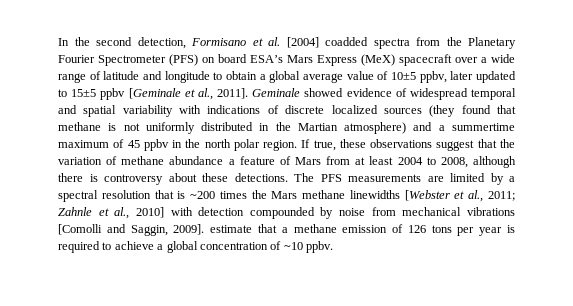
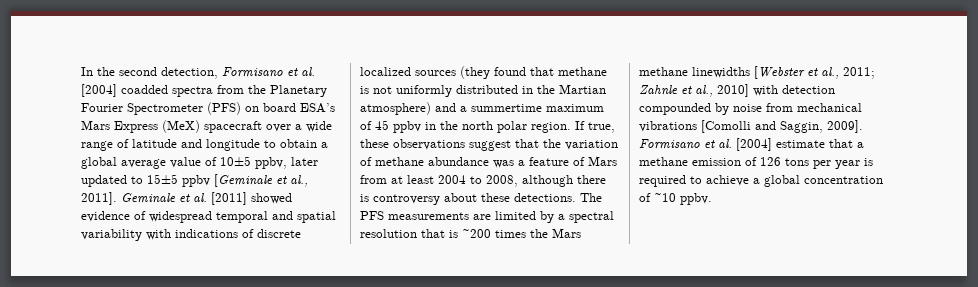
- Geminale showed evidence of widespread temporal and spatial variability with indications of discrete localized sources (they found that methane is not uniformly distributed in the Martian atmosphere) and a summertime maximum of 45 ppbv in the north polar region.
+ Geminale et al. [2011] showed evidence of widespread temporal and spatial variability with indications of discrete localized sources (they found that methane is not uniformly distributed in the Martian atmosphere) and a summertime maximum of 45 ppbv in the north polar region.
- If true, these observations suggest that the variation of methane abundance a feature of Mars from at least 2004 to 2008, although there is controversy about these detections.
+ If true, these observations suggest that the variation of methane abundance was a feature of Mars from at least 2004 to 2008, although there is controversy about these detections.
- The PFS measurements are limited by a spectral resolution that is ~200 times the Mars methane linewidths [Webster et al., 2011; Zahnle et al., 2010] with detection compounded by noise from mechanical vibrations [Comolli and Saggin, 2009]. estimate that a methane emission of 126 tons per year is required to achieve a global concentration of ~10 ppbv.
+ The PFS measurements are limited by a spectral resolution that is ~200 times the Mars methane linewidths [Webster et al., 2011; Zahnle et al., 2010] with detection compounded by noise from mechanical vibrations [Comolli and Saggin, 2009]. Formisano et al. [2004] estimate that a methane emission of 126 tons per year is required to achieve a global concentration of ~10 ppbv.

